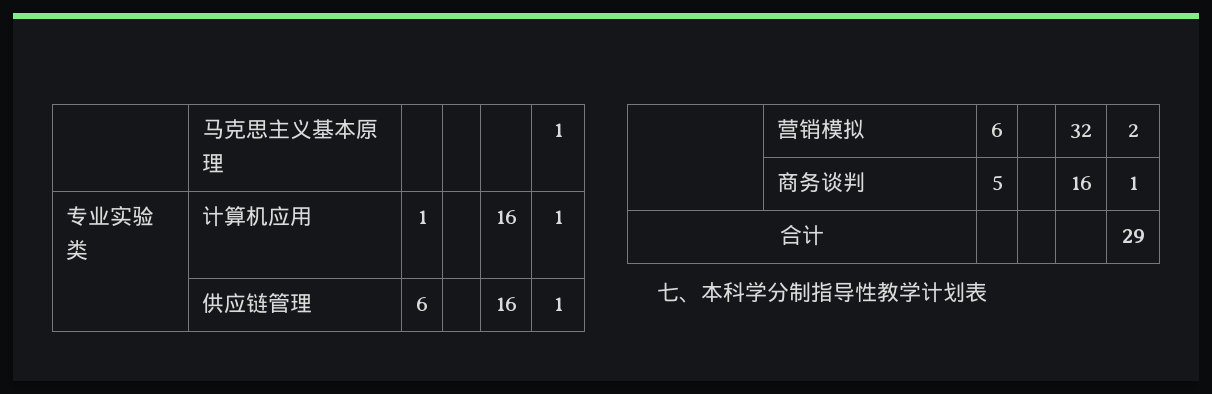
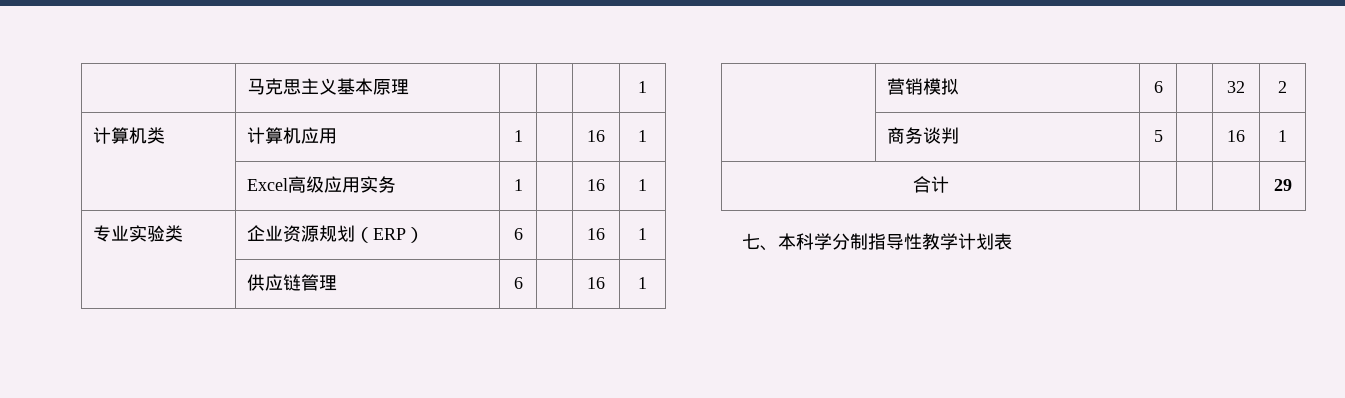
- 专业实验类 | 计算机应用 | 1 | | 16 | 1
+ 计算机类 | 计算机应用 | 1 | | 16 | 1
+ | Excel高级应用实务 | 1 | | 16 | 1
+ 专业实验类 | 企业资源规划（ERP） | 6 | | 16 | 1

